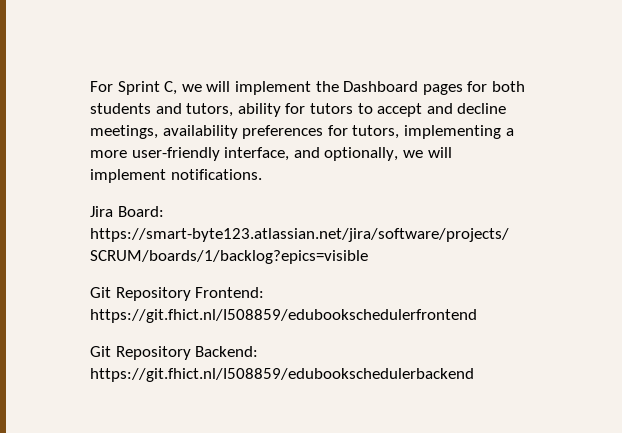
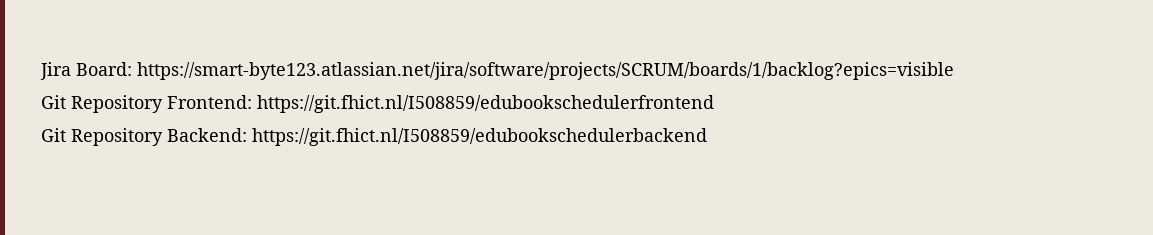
- For Sprint C, we will implement the Dashboard pages for both students and tutors, ability for tutors to accept and decline meetings, availability preferences for tutors, implementing a more user-friendly interface, and optionally, we will implement notifications.

